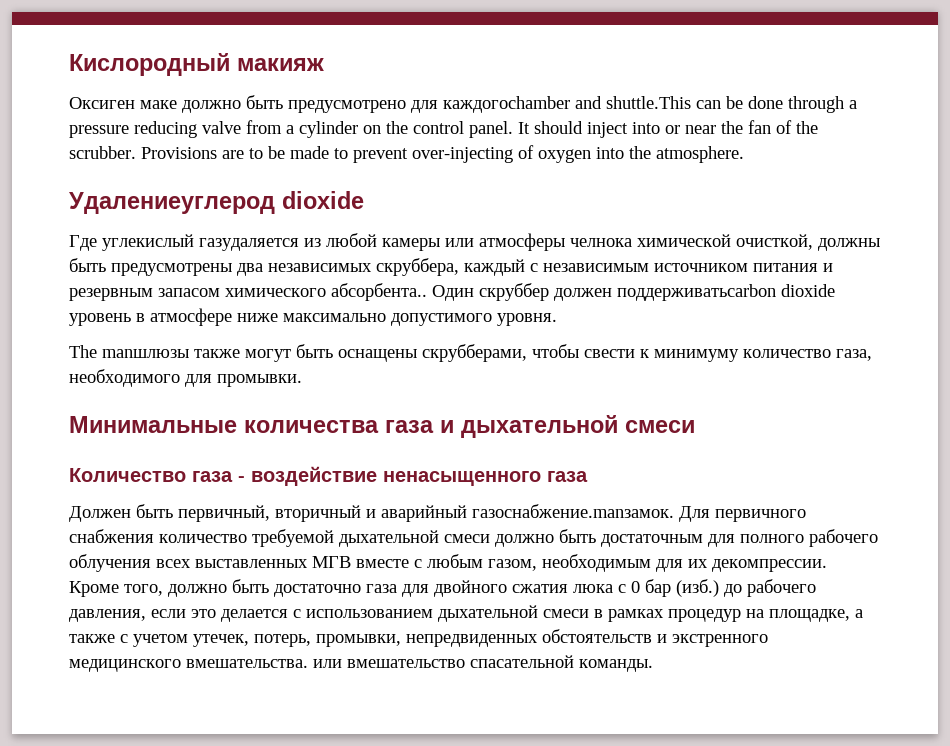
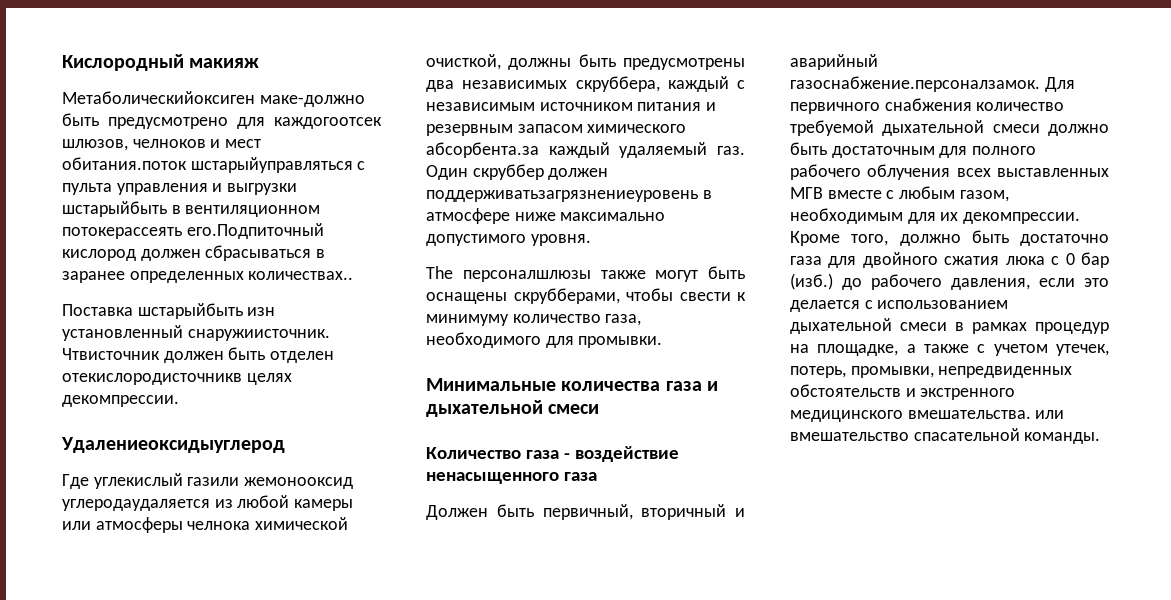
- Oксиген макe должно быть предусмотрено для каждогоchamber and shuttle.This can be done through a pressure reducing valve from a cylinder on the control panel. It should inject into or near the fan of the scrubber. Provisions are to be made to prevent over-injecting of oxygen into the atmosphere.
- Удалениеуглерод dioxide
+ Метаболическийоксиген маке-должно быть предусмотрено для каждогоотсек шлюзов, челноков и мест обитания.поток шстарыйуправляться с пульта управления и выгрузки шстарыйбыть в вентиляционном потокерассеять его.Подпиточный кислород должен сбрасываться в заранее определенных количествах..
+ Поставка шстарыйбыть изн установленный снаружиисточник. Чтвисточник должен быть отделен отекислородисточникв целях декомпрессии.
+ Удалениеоксидыуглерод
- Где углекислый газудаляется из любой камеры или атмосферы челнока химической очисткой, должны быть предусмотрены два независимых скруббера, каждый с независимым источником питания и резервным запасом химического абсорбента.. Один скруббер должен поддерживатьcarbon dioxide уровень в атмосфере ниже максимально допустимого уровня.
+ Где углекислый газили жемонооксид углеродаудаляется из любой камеры или атмосферы челнока химической очисткой, должны быть предусмотрены два независимых скруббера, каждый с независимым источником питания и резервным запасом химического абсорбента.за каждый удаляемый газ. Один скруббер должен поддерживатьзагрязнениеуровень в атмосфере ниже максимально допустимого уровня.
- The manшлюзы также могут быть оснащены скрубберами, чтобы свести к минимуму количество газа, необходимого для промывки.
+ The персоналшлюзы также могут быть оснащены скрубберами, чтобы свести к минимуму количество газа, необходимого для промывки.
- Должен быть первичный, вторичный и аварийный газоснабжение.manзамок. Для первичного снабжения количество требуемой дыхательной смеси должно быть достаточным для полного рабочего облучения всех выставленных МГВ вместе с любым газом, необходимым для их декомпрессии.
+ Должен быть первичный, вторичный и аварийный газоснабжение.персоналзамок. Для первичного снабжения количество требуемой дыхательной смеси должно быть достаточным для полного рабочего облучения всех выставленных МГВ вместе с любым газом, необходимым для их декомпрессии.

